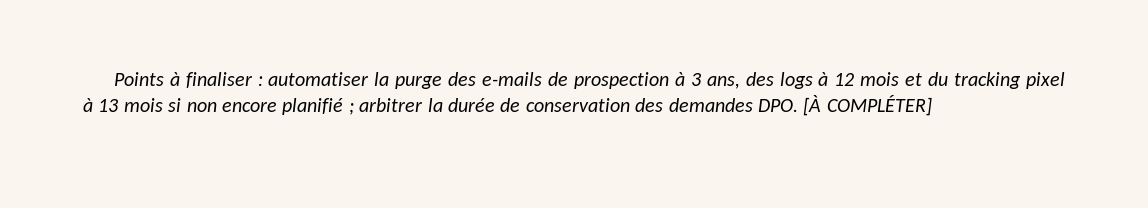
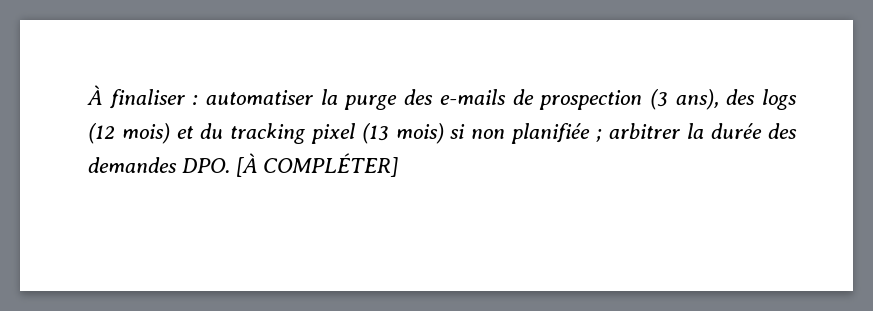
- Points à finaliser : automatiser la purge des e-mails de prospection à 3 ans, des logs à 12 mois et du tracking pixel à 13 mois si non encore planifié ; arbitrer la durée de conservation des demandes DPO. [À COMPLÉTER]
+ À finaliser : automatiser la purge des e-mails de prospection (3 ans), des logs (12 mois) et du tracking pixel (13 mois) si non planifiée ; arbitrer la durée des demandes DPO. [À COMPLÉTER]

